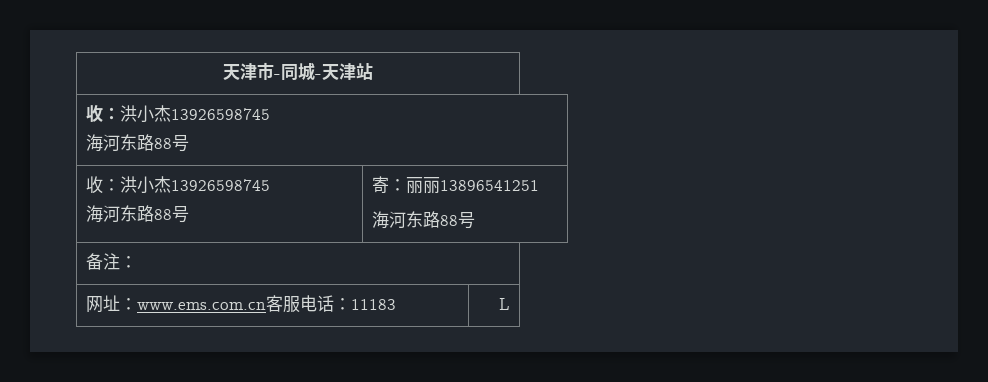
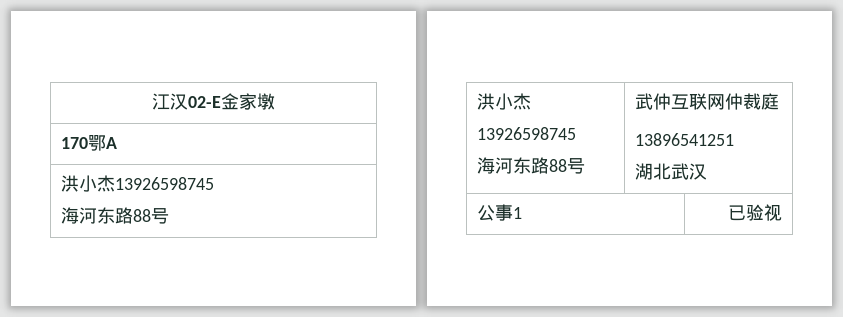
- 天津市-同城-天津站
- 收：洪小杰13926598745
+ 江汉02-E金家墩
+ 170鄂A
+ 洪小杰13926598745
  海河东路88号
- 收：洪小杰13926598745
- 海河东路88号 | 寄：丽丽13896541251
- 海河东路88号
- 备注：
- 网址：www.ems.com.cn客服电话：11183 | L
+ 洪小杰13926598745
+ 海河东路88号 | 武仲互联网仲裁庭
+ 13896541251
+ 湖北武汉
+ 公事1 | 已验视

